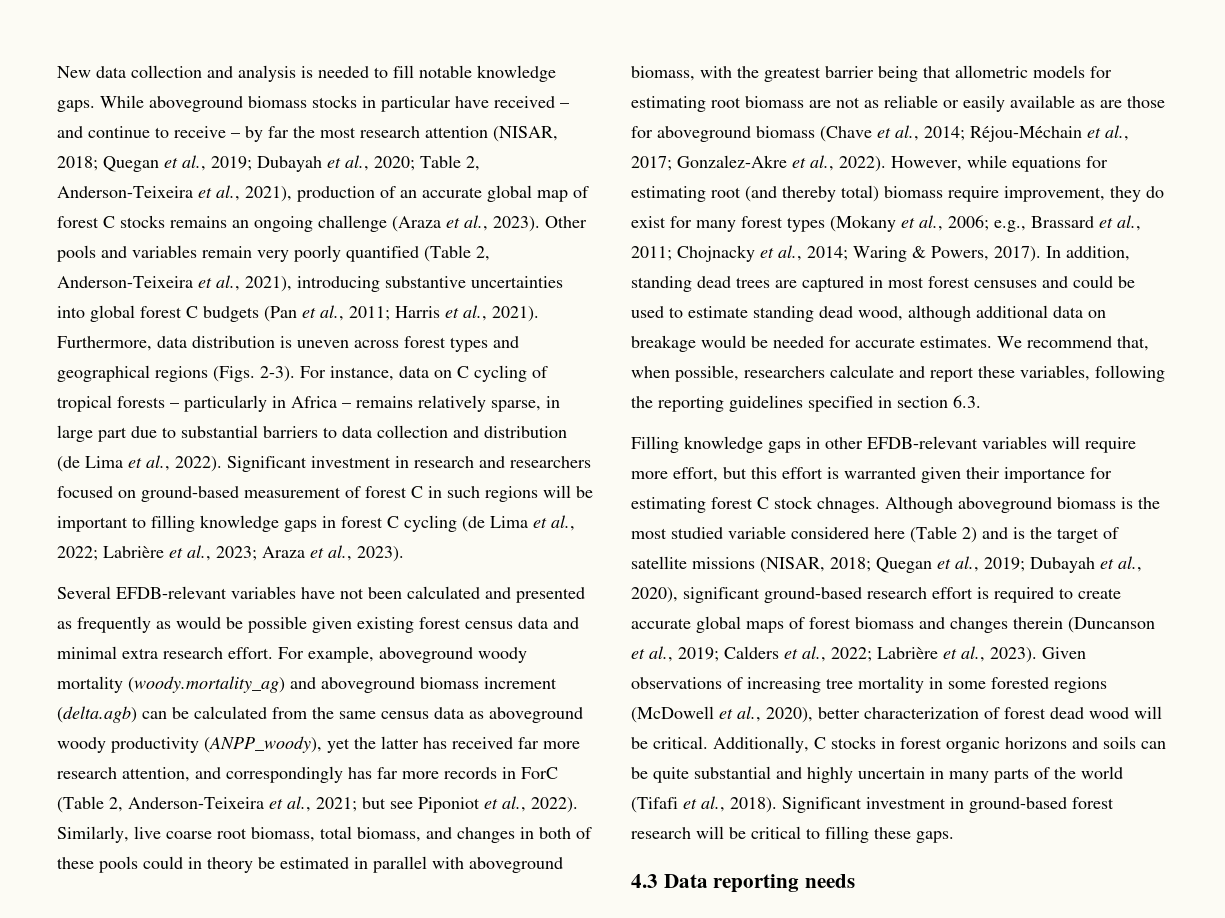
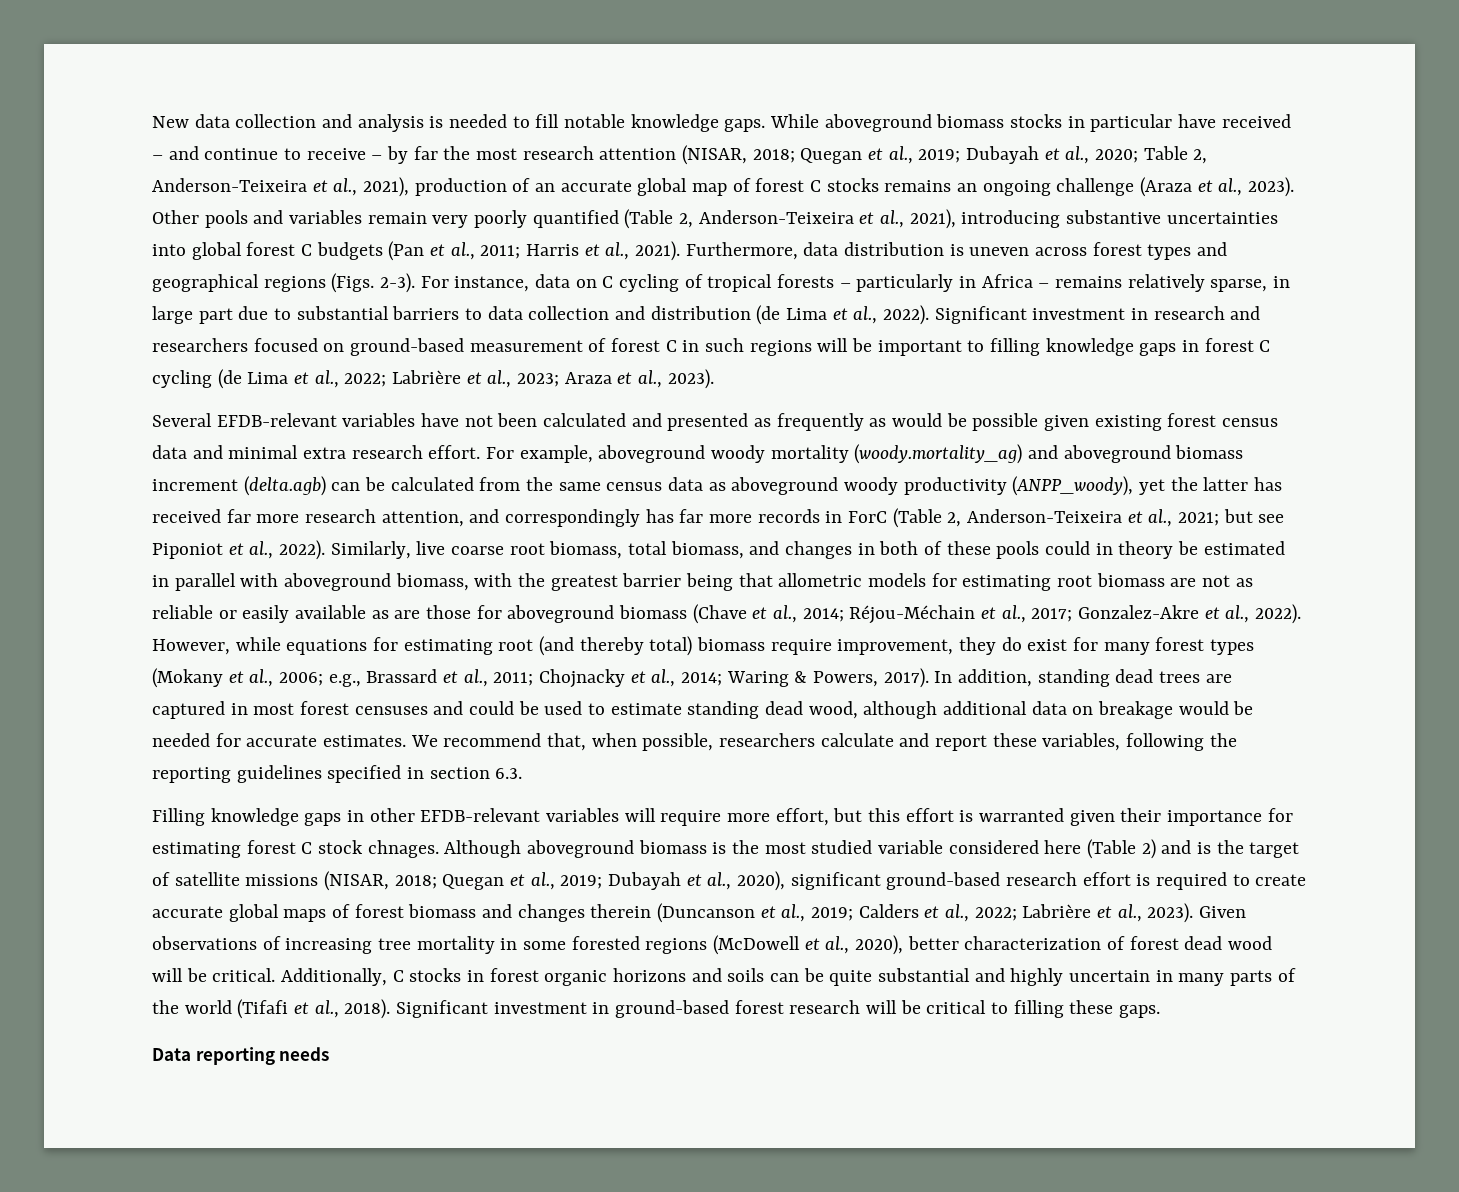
- 4.3 Data reporting needs
+ Data reporting needs

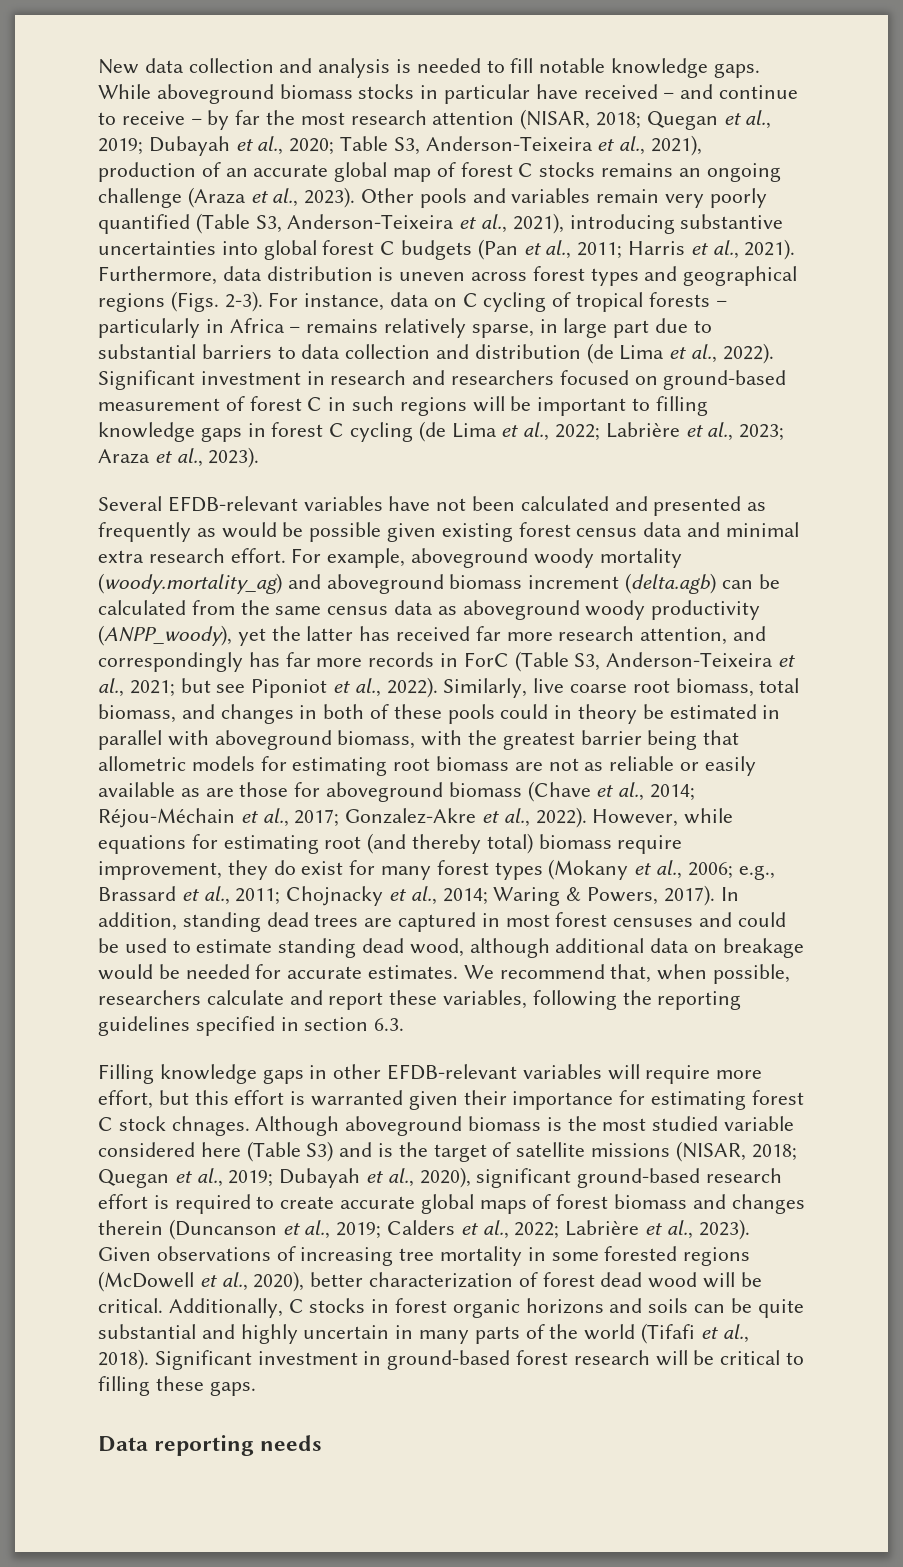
- While aboveground biomass stocks in particular have received – and continue to receive – by far the most research attention (NISAR, 2018; Quegan et al., 2019; Dubayah et al., 2020; Table 2, Anderson-Teixeira et al., 2021), production of an accurate global map of forest C stocks remains an ongoing challenge (Araza et al., 2023).
+ While aboveground biomass stocks in particular have received – and continue to receive – by far the most research attention (NISAR, 2018; Quegan et al., 2019; Dubayah et al., 2020; Table S3, Anderson-Teixeira et al., 2021), production of an accurate global map of forest C stocks remains an ongoing challenge (Araza et al., 2023).
- Other pools and variables remain very poorly quantified (Table 2, Anderson-Teixeira et al., 2021), introducing substantive uncertainties into global forest C budgets (Pan et al., 2011; Harris et al., 2021).
+ Other pools and variables remain very poorly quantified (Table S3, Anderson-Teixeira et al., 2021), introducing substantive uncertainties into global forest C budgets (Pan et al., 2011; Harris et al., 2021).
- For example, aboveground woody mortality (woody.mortality_ag) and aboveground biomass increment (delta.agb) can be calculated from the same census data as aboveground woody productivity (ANPP_woody), yet the latter has received far more research attention, and correspondingly has far more records in ForC (Table 2, Anderson-Teixeira et al., 2021; but see Piponiot et al., 2022).
+ For example, aboveground woody mortality (woody.mortality_ag) and aboveground biomass increment (delta.agb) can be calculated from the same census data as aboveground woody productivity (ANPP_woody), yet the latter has received far more research attention, and correspondingly has far more records in ForC (Table S3, Anderson-Teixeira et al., 2021; but see Piponiot et al., 2022).
- Although aboveground biomass is the most studied variable considered here (Table 2) and is the target of satellite missions (NISAR, 2018; Quegan et al., 2019; Dubayah et al., 2020), significant ground-based research effort is required to create accurate global maps of forest biomass and changes therein (Duncanson et al., 2019; Calders et al., 2022; Labrière et al., 2023).
+ Although aboveground biomass is the most studied variable considered here (Table S3) and is the target of satellite missions (NISAR, 2018; Quegan et al., 2019; Dubayah et al., 2020), significant ground-based research effort is required to create accurate global maps of forest biomass and changes therein (Duncanson et al., 2019; Calders et al., 2022; Labrière et al., 2023).

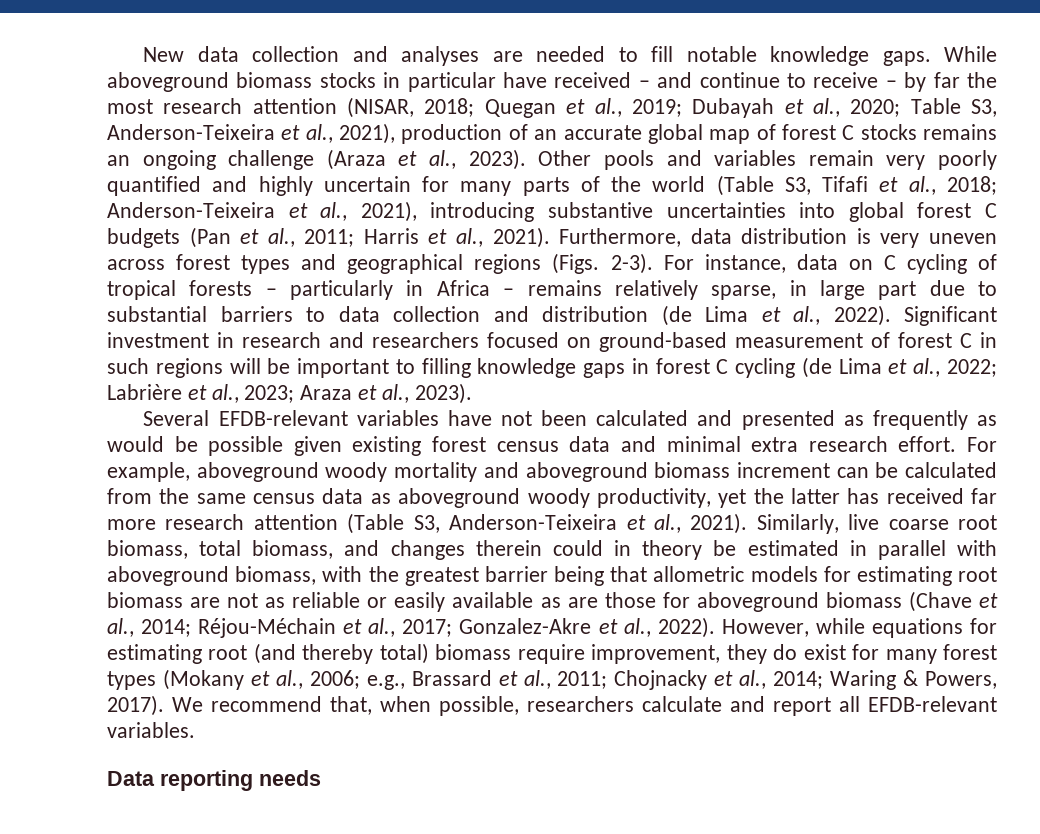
- New data collection and analysis is needed to fill notable knowledge gaps.
+ New data collection and analyses are needed to fill notable knowledge gaps.
- Other pools and variables remain very poorly quantified (Table S3, Anderson-Teixeira et al., 2021), introducing substantive uncertainties into global forest C budgets (Pan et al., 2011; Harris et al., 2021).
+ Other pools and variables remain very poorly quantified and highly uncertain for many parts of the world (Table S3, Tifafi et al., 2018; Anderson-Teixeira et al., 2021), introducing substantive uncertainties into global forest C budgets (Pan et al., 2011; Harris et al., 2021).
- Furthermore, data distribution is uneven across forest types and geographical regions (Figs. 2-3).
+ Furthermore, data distribution is very uneven across forest types and geographical regions (Figs. 2-3).
- For example, aboveground woody mortality (woody.mortality_ag) and aboveground biomass increment (delta.agb) can be calculated from the same census data as aboveground woody productivity (ANPP_woody), yet the latter has received far more research attention, and correspondingly has far more records in ForC (Table S3, Anderson-Teixeira et al., 2021; but see Piponiot et al., 2022).
+ For example, aboveground woody mortality and aboveground biomass increment can be calculated from the same census data as aboveground woody productivity, yet the latter has received far more research attention (Table S3, Anderson-Teixeira et al., 2021).
- Similarly, live coarse root biomass, total biomass, and changes in both of these pools could in theory be estimated in parallel with aboveground biomass, with the greatest barrier being that allometric models for estimating root biomass are not as reliable or easily available as are those for aboveground biomass (Chave et al., 2014; Réjou-Méchain et al., 2017; Gonzalez-Akre et al., 2022).
+ Similarly, live coarse root biomass, total biomass, and changes therein could in theory be estimated in parallel with aboveground biomass, with the greatest barrier being that allometric models for estimating root biomass are not as reliable or easily available as are those for aboveground biomass (Chave et al., 2014; Réjou-Méchain et al., 2017; Gonzalez-Akre et al., 2022).
- In addition, standing dead trees are captured in most forest censuses and could be used to estimate standing dead wood, although additional data on breakage would be needed for accurate estimates.
- We recommend that, when possible, researchers calculate and report these variables, following the reporting guidelines specified in section 6.3.
- Filling knowledge gaps in other EFDB-relevant variables will require more effort, but this effort is warranted given their importance for estimating forest C stock chnages. Although aboveground biomass is the most studied variable considered here (Table S3) and is the target of satellite missions (NISAR, 2018; Quegan et al., 2019; Dubayah et al., 2020), significant ground-based research effort is required to create accurate global maps of forest biomass and changes therein (Duncanson et al., 2019; Calders et al., 2022; Labrière et al., 2023). Given observations of increasing tree mortality in some forested regions (McDowell et al., 2020), better characterization of forest dead wood will be critical. Additionally, C stocks in forest organic horizons and soils can be quite substantial and highly uncertain in many parts of the world (Tifafi et al., 2018). Significant investment in ground-based forest research will be critical to filling these gaps.
+ We recommend that, when possible, researchers calculate and report all EFDB-relevant variables.

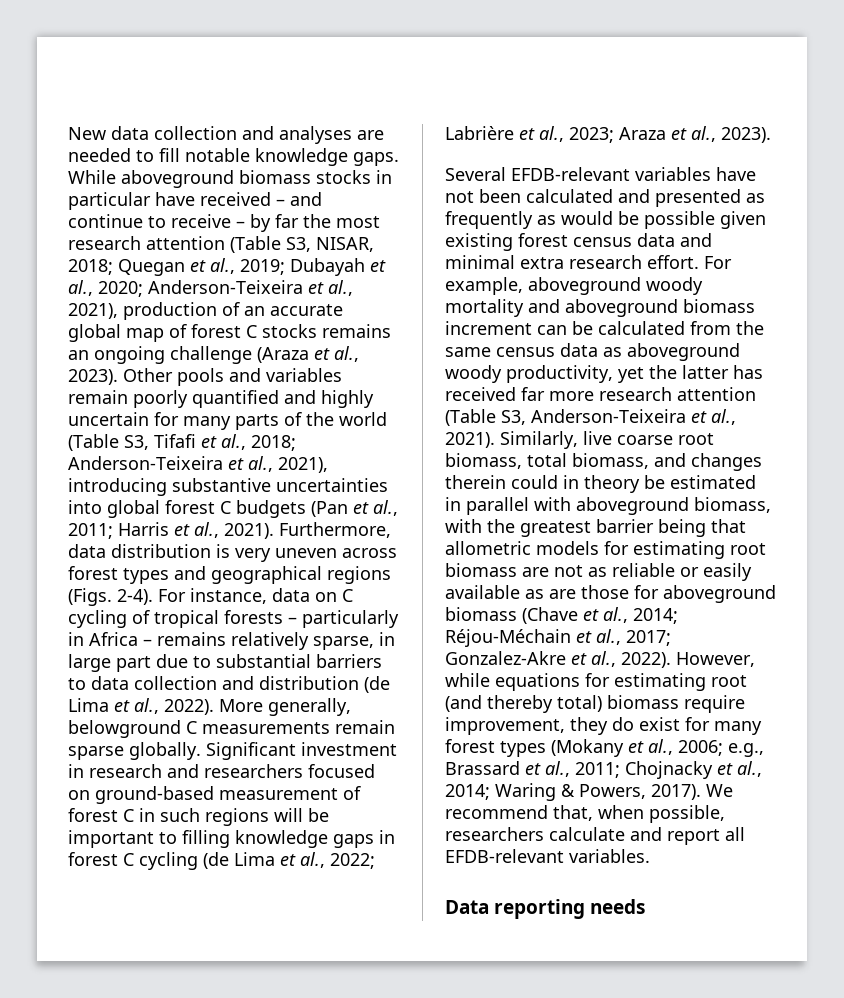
- While aboveground biomass stocks in particular have received – and continue to receive – by far the most research attention (NISAR, 2018; Quegan et al., 2019; Dubayah et al., 2020; Table S3, Anderson-Teixeira et al., 2021), production of an accurate global map of forest C stocks remains an ongoing challenge (Araza et al., 2023).
+ While aboveground biomass stocks in particular have received – and continue to receive – by far the most research attention (Table S3, NISAR, 2018; Quegan et al., 2019; Dubayah et al., 2020; Anderson-Teixeira et al., 2021), production of an accurate global map of forest C stocks remains an ongoing challenge (Araza et al., 2023).
- Other pools and variables remain very poorly quantified and highly uncertain for many parts of the world (Table S3, Tifafi et al., 2018; Anderson-Teixeira et al., 2021), introducing substantive uncertainties into global forest C budgets (Pan et al., 2011; Harris et al., 2021).
+ Other pools and variables remain poorly quantified and highly uncertain for many parts of the world (Table S3, Tifafi et al., 2018; Anderson-Teixeira et al., 2021), introducing substantive uncertainties into global forest C budgets (Pan et al., 2011; Harris et al., 2021).
- Furthermore, data distribution is very uneven across forest types and geographical regions (Figs. 2-3).
+ Furthermore, data distribution is very uneven across forest types and geographical regions (Figs. 2-4).
+ More generally, belowground C measurements remain sparse globally.

